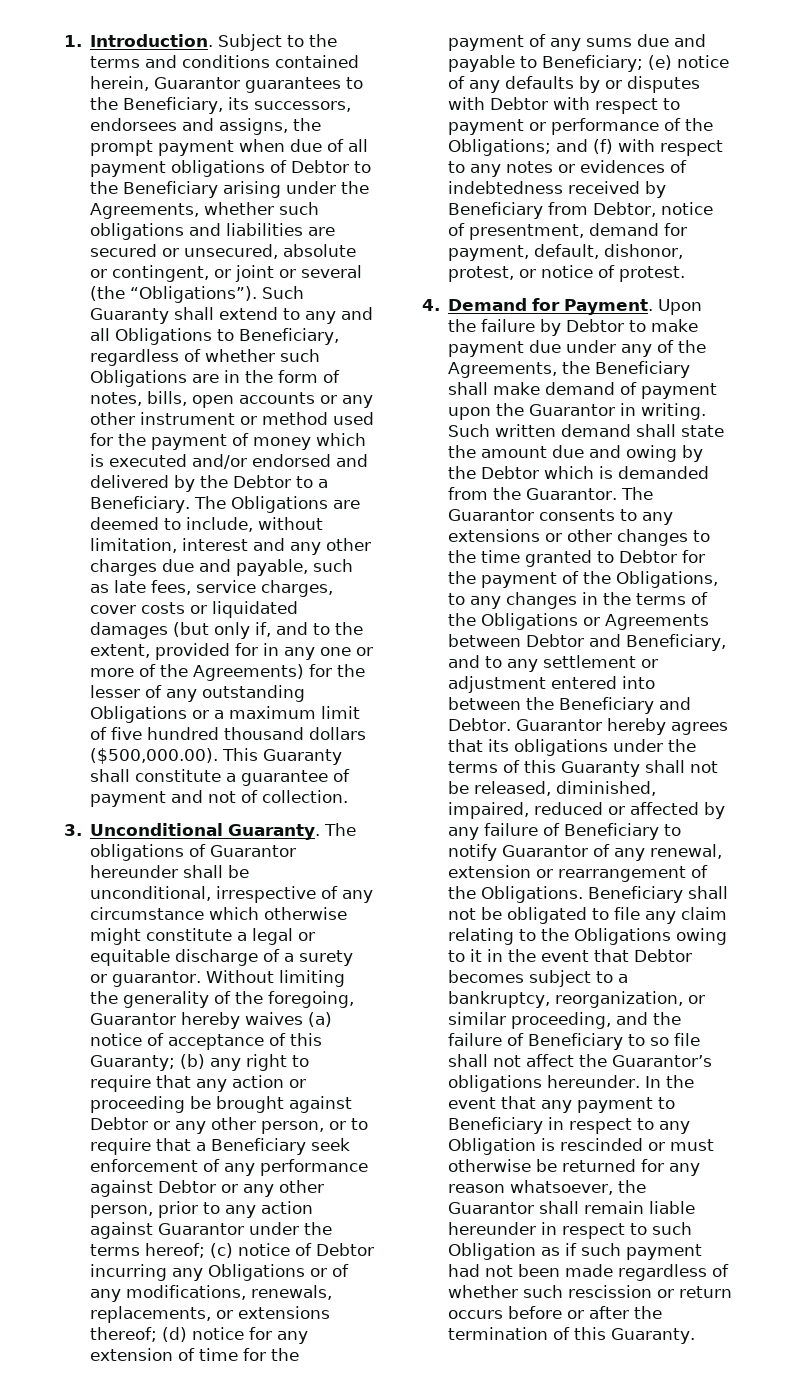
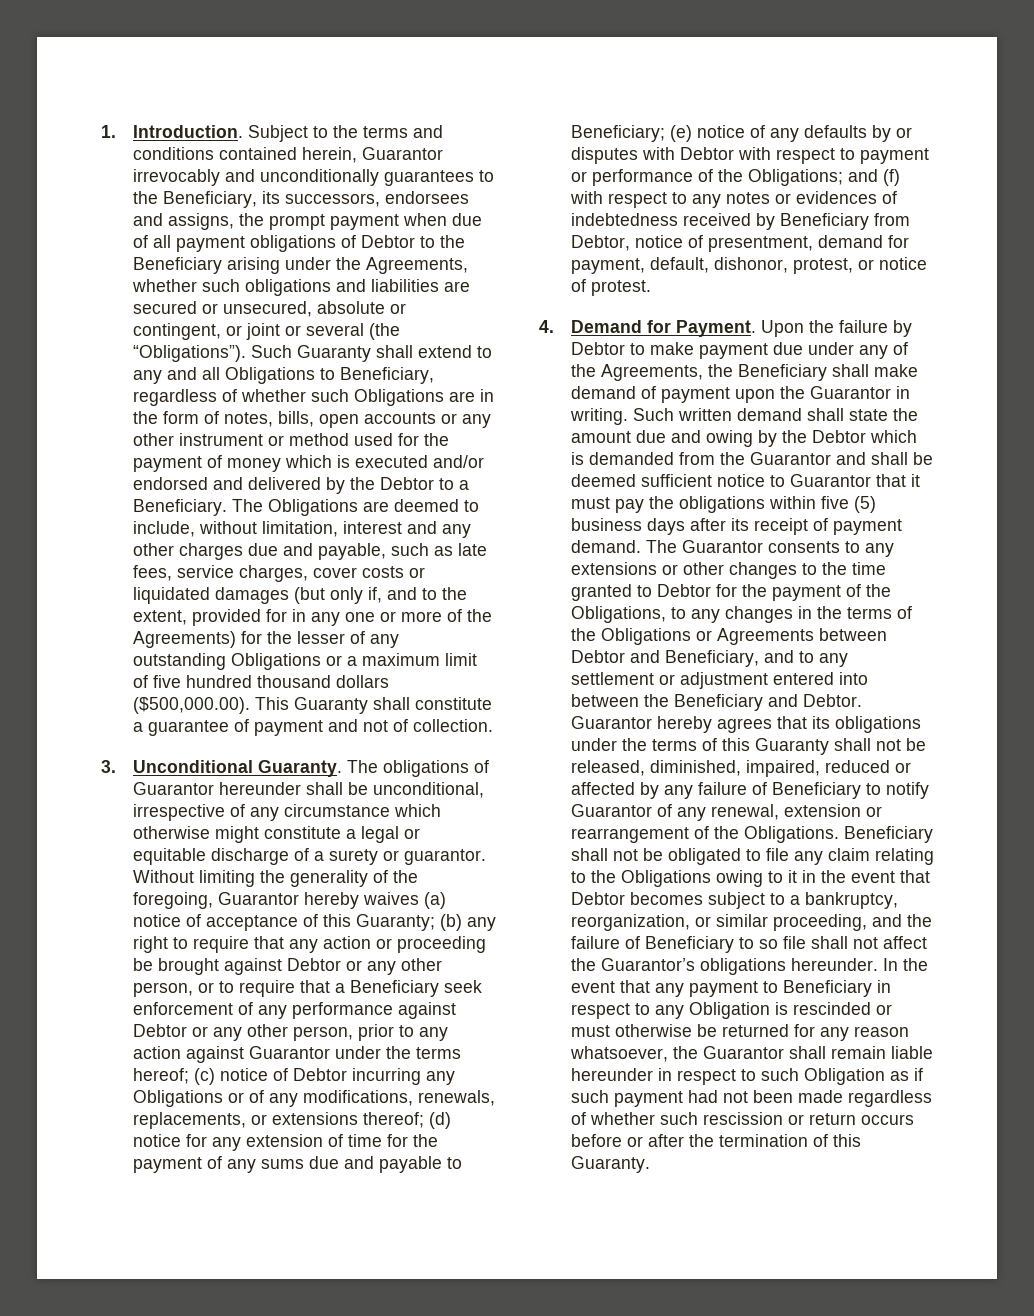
- Subject to the terms and conditions contained herein, Guarantor guarantees to the Beneficiary, its successors, endorsees and assigns, the prompt payment when due of all payment obligations of Debtor to the Beneficiary arising under the Agreements, whether such obligations and liabilities are secured or unsecured, absolute or contingent, or joint or several (the “Obligations”).
+ Subject to the terms and conditions contained herein, Guarantor irrevocably and unconditionally guarantees to the Beneficiary, its successors, endorsees and assigns, the prompt payment when due of all payment obligations of Debtor to the Beneficiary arising under the Agreements, whether such obligations and liabilities are secured or unsecured, absolute or contingent, or joint or several (the “Obligations”).
- Such written demand shall state the amount due and owing by the Debtor which is demanded from the Guarantor.
+ Such written demand shall state the amount due and owing by the Debtor which is demanded from the Guarantor and shall be deemed sufficient notice to Guarantor that it must pay the obligations within five (5) business days after its receipt of payment demand.

